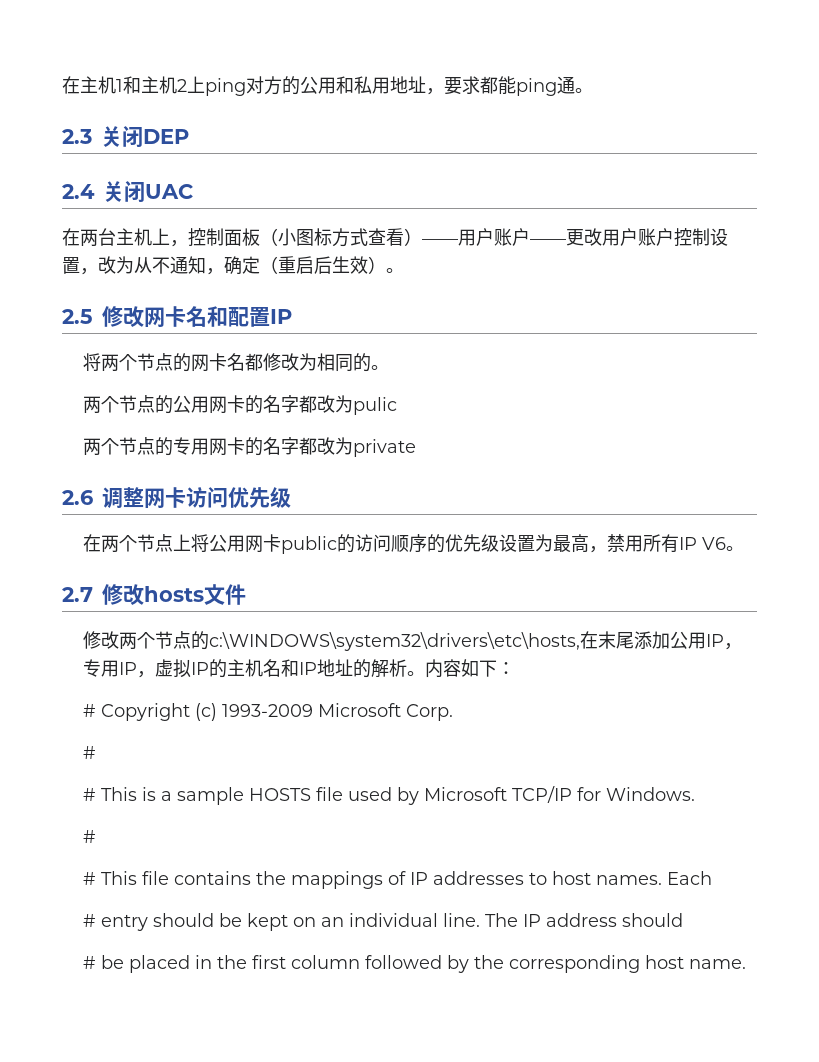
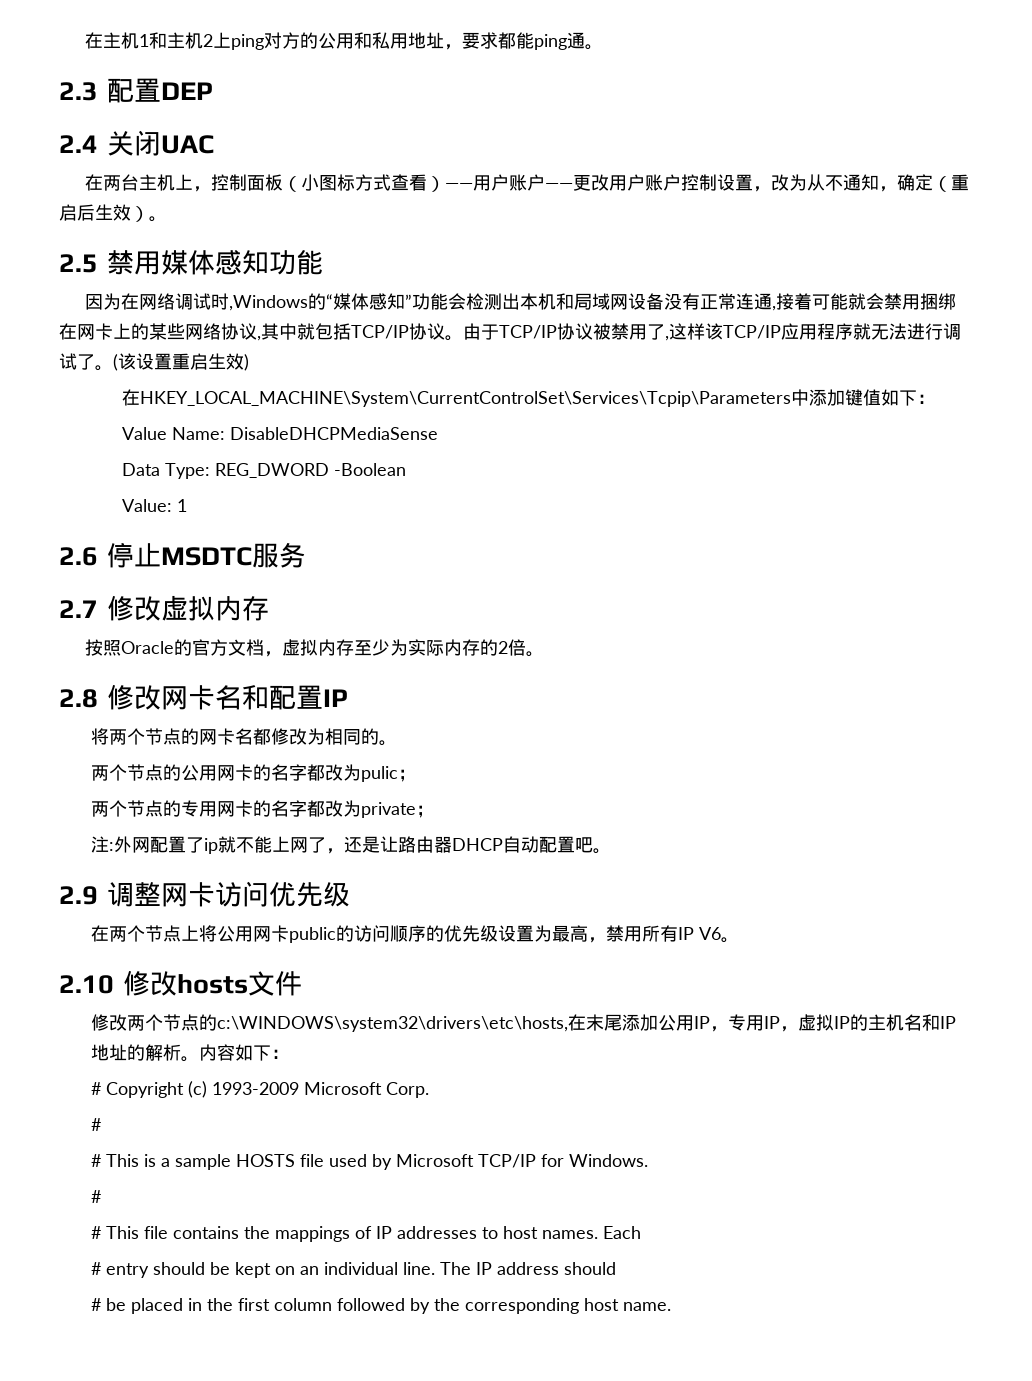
- 2.3关闭DEP
+ 2.3配置DEP
- 2.5修改网卡名和配置IP
+ 2.5禁用媒体感知功能
+ 因为在网络调试时,Windows的“媒体感知”功能会检测出本机和局域网设备没有正常连通,接着可能就会禁用捆绑在网卡上的某些网络协议,其中就包括TCP/IP协议。由于TCP/IP协议被禁用了,这样该TCP/IP应用程序就无法进行调试了。(该设置重启生效)
+ 在HKEY_LOCAL_MACHINE\System\CurrentControlSet\Services\Tcpip\Parameters中添加键值如下：
+ Value Name: DisableDHCPMediaSense
+ Data Type: REG_DWORD -Boolean
+ Value: 1
+ 2.6停止MSDTC服务
+ 2.7修改虚拟内存
+ 按照Oracle的官方文档，虚拟内存至少为实际内存的2倍。
+ 2.8修改网卡名和配置IP
- 两个节点的公用网卡的名字都改为pulic
+ 两个节点的公用网卡的名字都改为pulic；
- 两个节点的专用网卡的名字都改为private
- 2.6调整网卡访问优先级
+ 两个节点的专用网卡的名字都改为private；
+ 注:外网配置了ip就不能上网了，还是让路由器DHCP自动配置吧。
+ 2.9调整网卡访问优先级
- 2.7修改hosts文件
+ 2.10修改hosts文件

